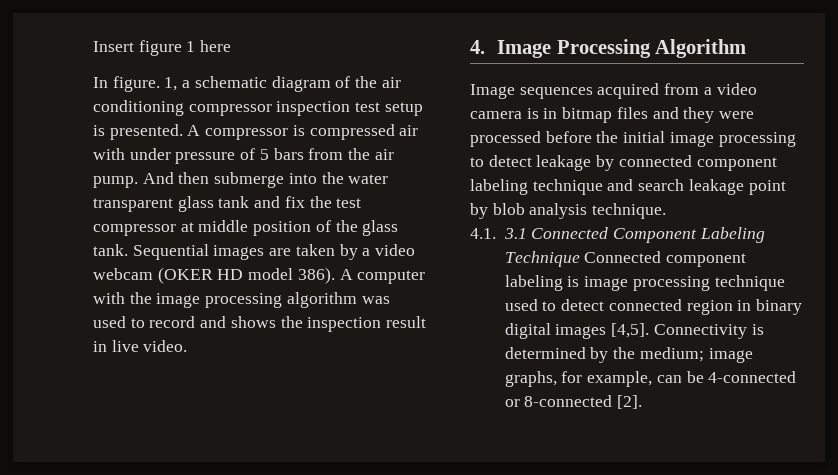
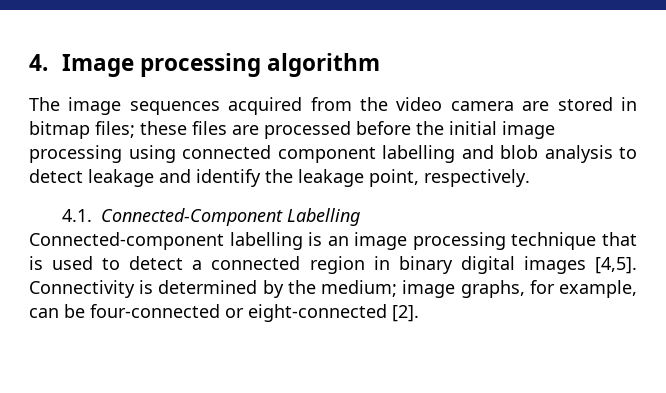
- Insert figure 1 here
- In figure. 1, a schematic diagram of the air conditioning compressor inspection test setup is presented. A compressor is compressed air with under pressure of 5 bars from the air pump. And then submerge into the water transparent glass tank and fix the test compressor at middle position of the glass tank. Sequential images are taken by a video webcam (OKER HD model 386). A computer with the image processing algorithm was used to record and shows the inspection result in live video.
- 4. Image Processing Algorithm
- Image sequences acquired from a video camera is in bitmap files and they were processed before the initial image processing to detect leakage by connected component labeling technique and search leakage point by blob analysis technique.
- 4.1. 3.1 Connected Component Labeling Technique Connected component labeling is image processing technique used to detect connected region in binary digital images [4,5].
+ 4. Image processing algorithm
+ The image sequences acquired from the video camera are stored in bitmap files; these files are processed before the initial image processing using connected component labelling and blob analysis to detect leakage and identify the leakage point, respectively.
+ 4.1. Connected-Component Labelling
+ Connected-component labelling is an image processing technique that is used to detect a connected region in binary digital images [4,5].
- Connectivity is determined by the medium; image graphs, for example, can be 4-connected or 8-connected [2].
+ Connectivity is determined by the medium; image graphs, for example, can be four-connected or eight-connected [2].

